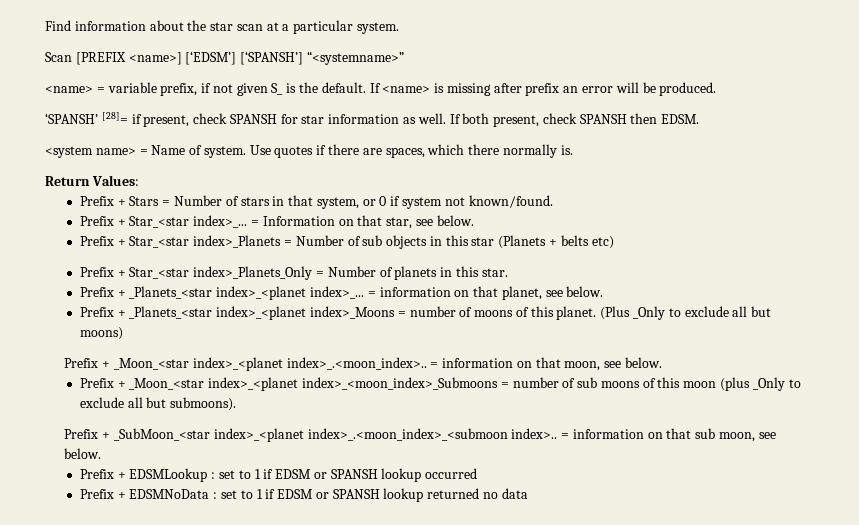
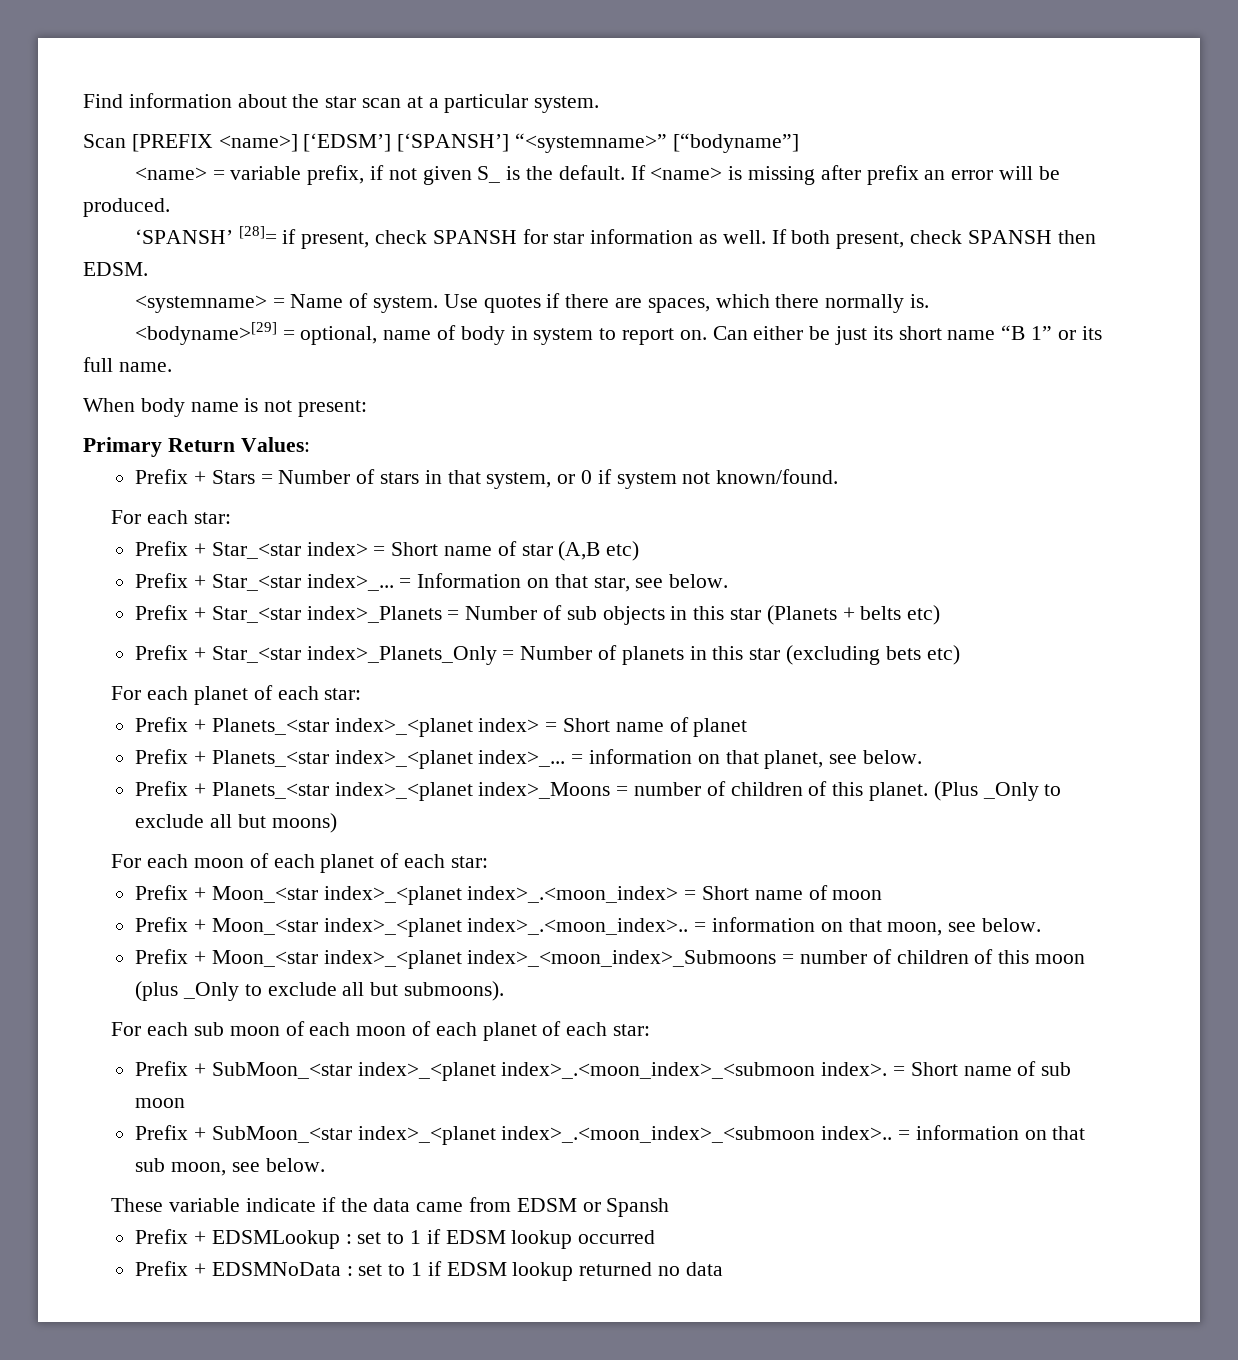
- Scan [PREFIX <name>] [‘EDSM’] [‘SPANSH’] “<systemname>”
+ Scan [PREFIX <name>] [‘EDSM’] [‘SPANSH’] “<systemname>” [“bodyname”]
- <system name> = Name of system.
+ <systemname> = Name of system.
- Return Values:
+ <bodyname>[29] = optional, name of body in system to report on. Can either be just its short name “B 1” or its full name.
+ When body name is not present:
+ Primary Return Values:
+ For each star:
+ Prefix + Star_<star index> = Short name of star (A,B etc)
- Prefix + Star_<star index>_Planets_Only = Number of planets in this star.
- Prefix + _Planets_<star index>_<planet index>_...
+ Prefix + Star_<star index>_Planets_Only = Number of planets in this star (excluding bets etc)
+ For each planet of each star:
+ Prefix + Planets_<star index>_<planet index> = Short name of planet
+ Prefix + Planets_<star index>_<planet index>_...
- Prefix + _Planets_<star index>_<planet index>_Moons = number of moons of this planet.
+ Prefix + Planets_<star index>_<planet index>_Moons = number of children of this planet.
- Prefix + _Moon_<star index>_<planet index>_.<moon_index>..
+ For each moon of each planet of each star:
+ Prefix + Moon_<star index>_<planet index>_.<moon_index> = Short name of moon
+ Prefix + Moon_<star index>_<planet index>_.<moon_index>..
- Prefix + _Moon_<star index>_<planet index>_<moon_index>_Submoons = number of sub moons of this moon (plus _Only to exclude all but submoons).
+ Prefix + Moon_<star index>_<planet index>_<moon_index>_Submoons = number of children of this moon (plus _Only to exclude all but submoons).
- Prefix + _SubMoon_<star index>_<planet index>_.<moon_index>_<submoon index>..
+ For each sub moon of each moon of each planet of each star:
+ Prefix + SubMoon_<star index>_<planet index>_.<moon_index>_<submoon index>. = Short name of sub moon
+ Prefix + SubMoon_<star index>_<planet index>_.<moon_index>_<submoon index>..
+ These variable indicate if the data came from EDSM or Spansh
- Prefix + EDSMLookup : set to 1 if EDSM or SPANSH lookup occurred
+ Prefix + EDSMLookup : set to 1 if EDSM lookup occurred
- Prefix + EDSMNoData : set to 1 if EDSM or SPANSH lookup returned no data
+ Prefix + EDSMNoData : set to 1 if EDSM lookup returned no data

